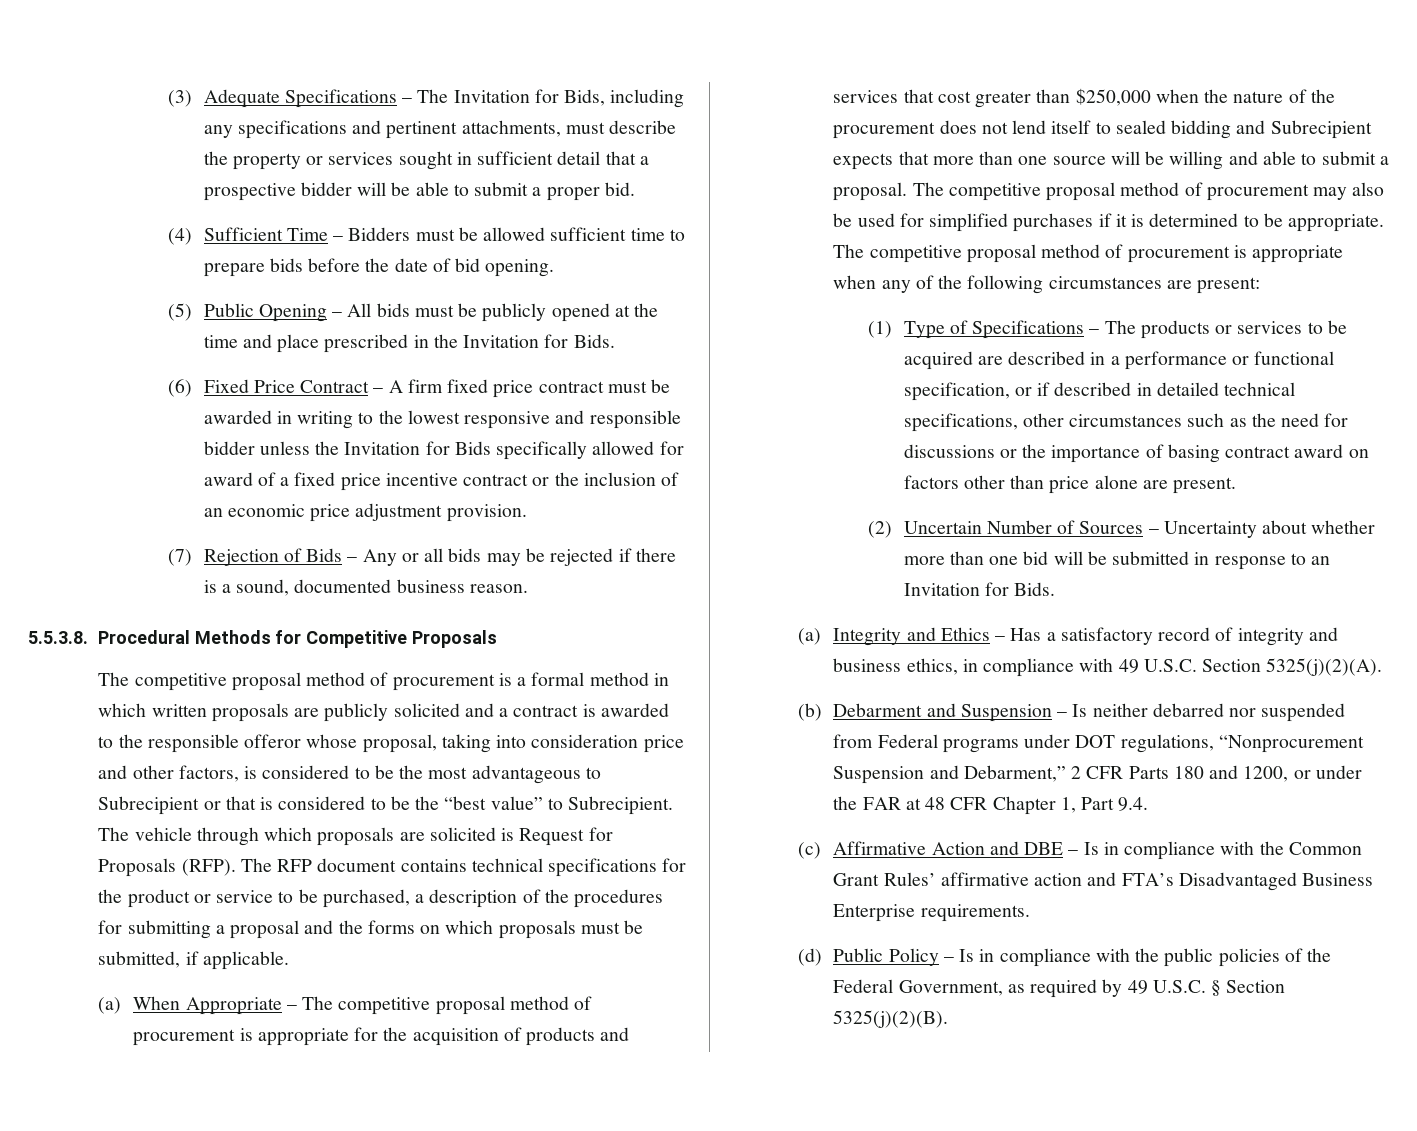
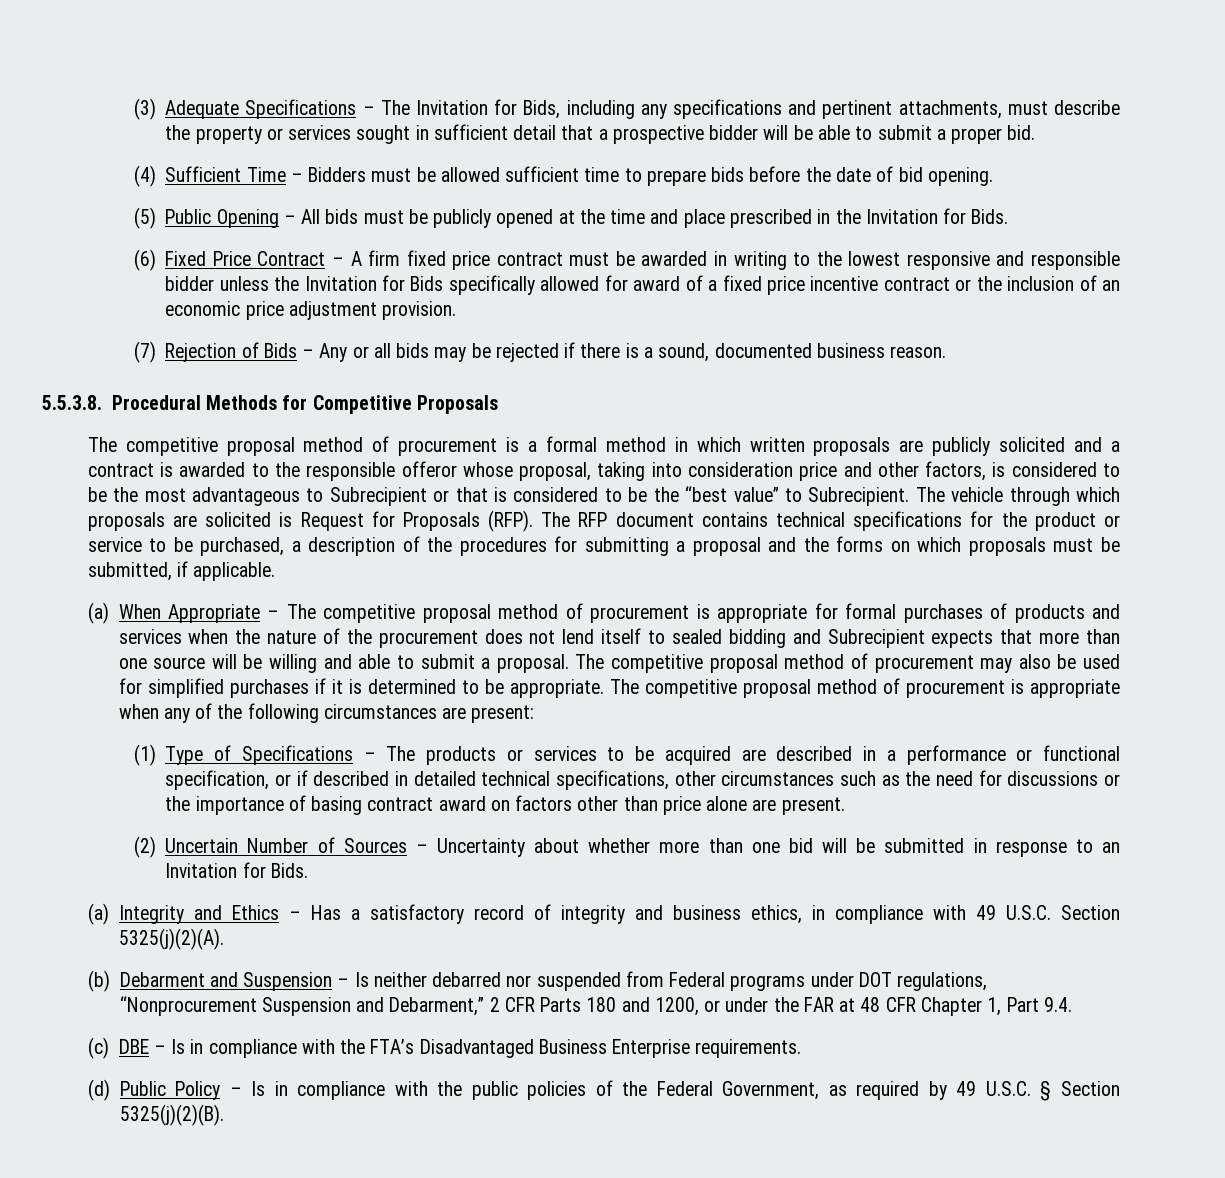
- (a) When Appropriate – The competitive proposal method of procurement is appropriate for the acquisition of products and services that cost greater than $250,000 when the nature of the procurement does not lend itself to sealed bidding and Subrecipient expects that more than one source will be willing and able to submit a proposal.
+ (a) When Appropriate – The competitive proposal method of procurement is appropriate for formal purchases of products and services when the nature of the procurement does not lend itself to sealed bidding and Subrecipient expects that more than one source will be willing and able to submit a proposal.
- (c) Affirmative Action and DBE – Is in compliance with the Common Grant Rules’ affirmative action and FTA’s Disadvantaged Business Enterprise requirements.
+ (c) DBE – Is in compliance with the FTA’s Disadvantaged Business Enterprise requirements.

